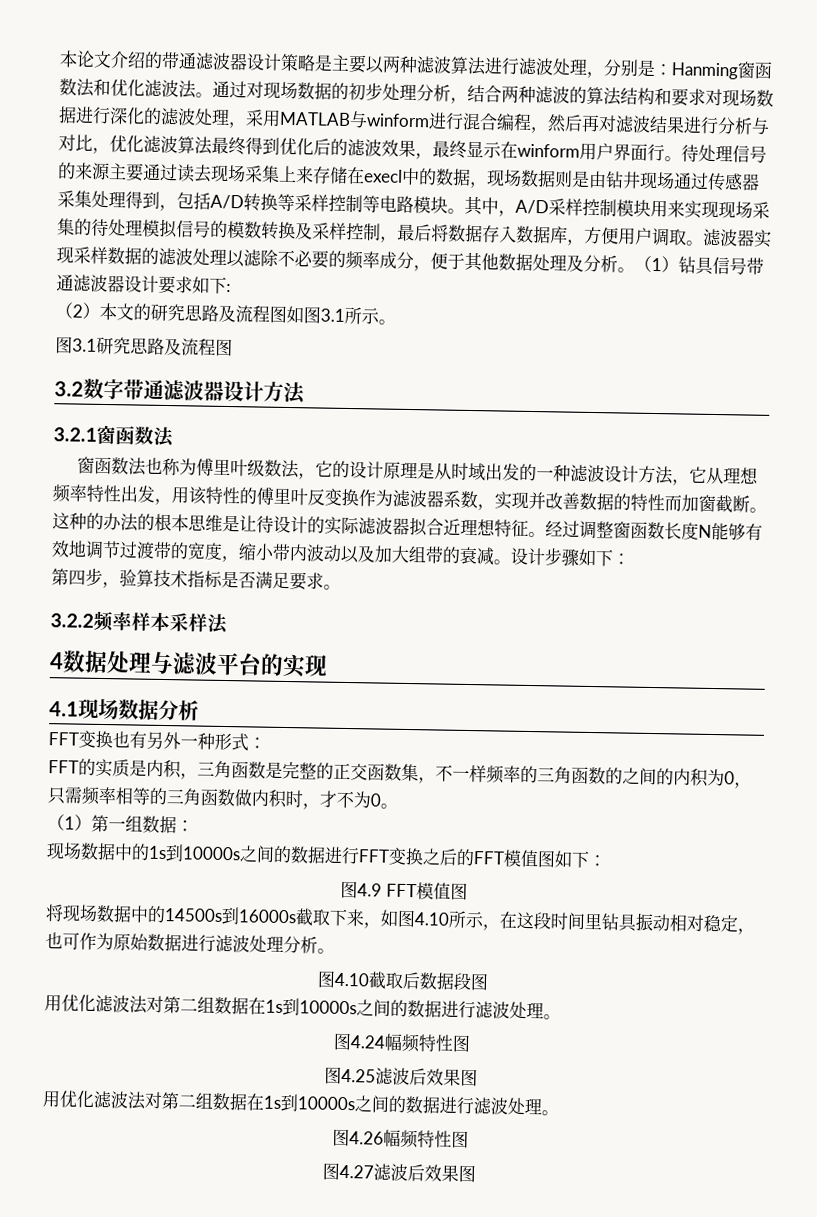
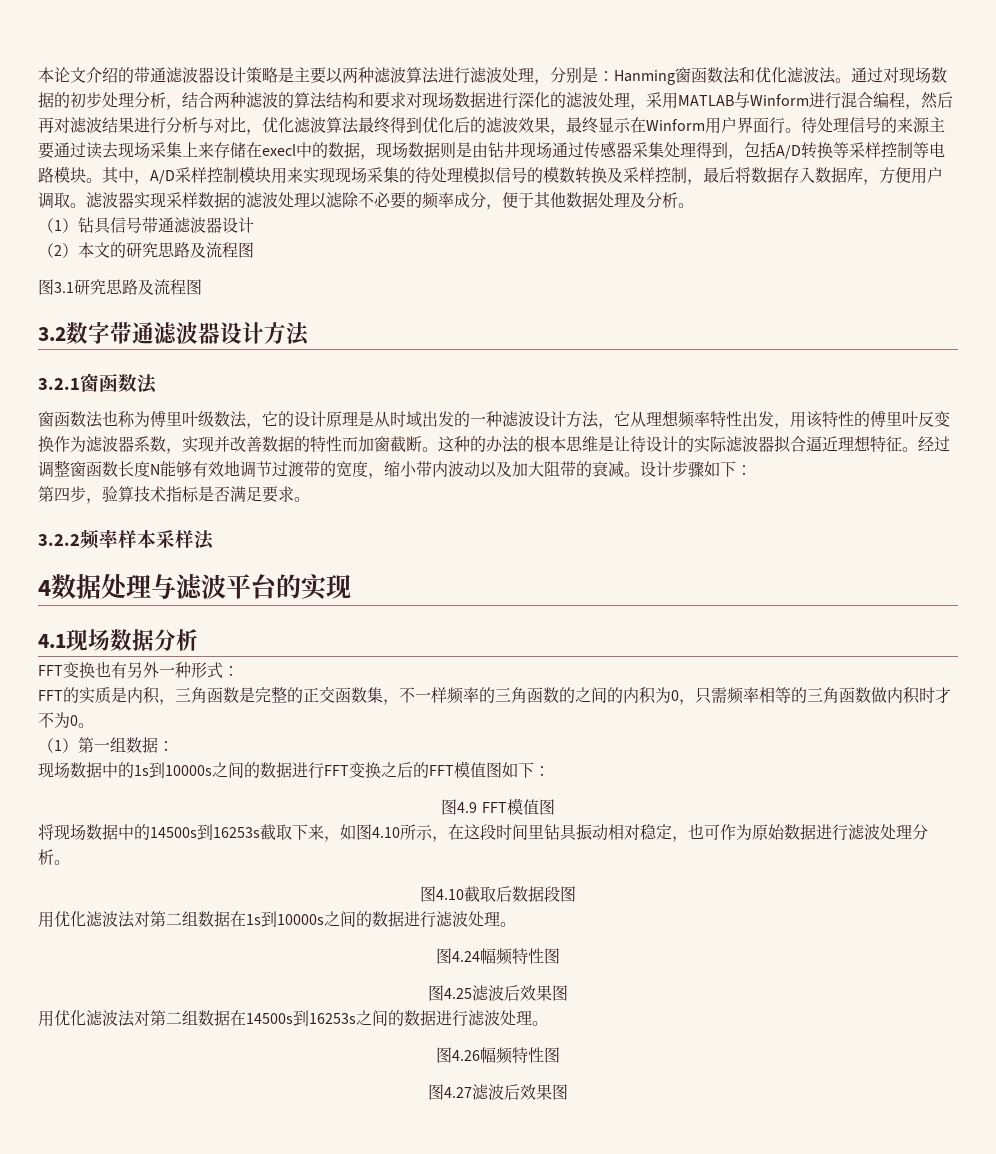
- 通过对现场数据的初步处理分析，结合两种滤波的算法结构和要求对现场数据进行深化的滤波处理，采用MATLAB与winform进行混合编程，然后再对滤波结果进行分析与对比，优化滤波算法最终得到优化后的滤波效果，最终显示在winform用户界面行。
+ 通过对现场数据的初步处理分析，结合两种滤波的算法结构和要求对现场数据进行深化的滤波处理，采用MATLAB与Winform进行混合编程，然后再对滤波结果进行分析与对比，优化滤波算法最终得到优化后的滤波效果，最终显示在Winform用户界面行。
- 滤波器实现采样数据的滤波处理以滤除不必要的频率成分，便于其他数据处理及分析。（1）钻具信号带通滤波器设计要求如下:
+ 滤波器实现采样数据的滤波处理以滤除不必要的频率成分，便于其他数据处理及分析。
+ （1）钻具信号带通滤波器设计
- （2）本文的研究思路及流程图如图3.1所示。
+ （2）本文的研究思路及流程图
- 这种的办法的根本思维是让待设计的实际滤波器拟合近理想特征。
+ 这种的办法的根本思维是让待设计的实际滤波器拟合逼近理想特征。
- 经过调整窗函数长度N能够有效地调节过渡带的宽度，缩小带内波动以及加大组带的衰减。
+ 经过调整窗函数长度N能够有效地调节过渡带的宽度，缩小带内波动以及加大阻带的衰减。
- FFT的实质是内积，三角函数是完整的正交函数集，不一样频率的三角函数的之间的内积为0，只需频率相等的三角函数做内积时，才不为0。
+ FFT的实质是内积，三角函数是完整的正交函数集，不一样频率的三角函数的之间的内积为0，只需频率相等的三角函数做内积时才不为0。
- 将现场数据中的14500s到16000s截取下来，如图4.10所示，在这段时间里钻具振动相对稳定，也可作为原始数据进行滤波处理分析。
+ 将现场数据中的14500s到16253s截取下来，如图4.10所示，在这段时间里钻具振动相对稳定，也可作为原始数据进行滤波处理分析。
  图4.25滤波后效果图
- 用优化滤波法对第二组数据在1s到10000s之间的数据进行滤波处理。
+ 用优化滤波法对第二组数据在14500s到16253s之间的数据进行滤波处理。

